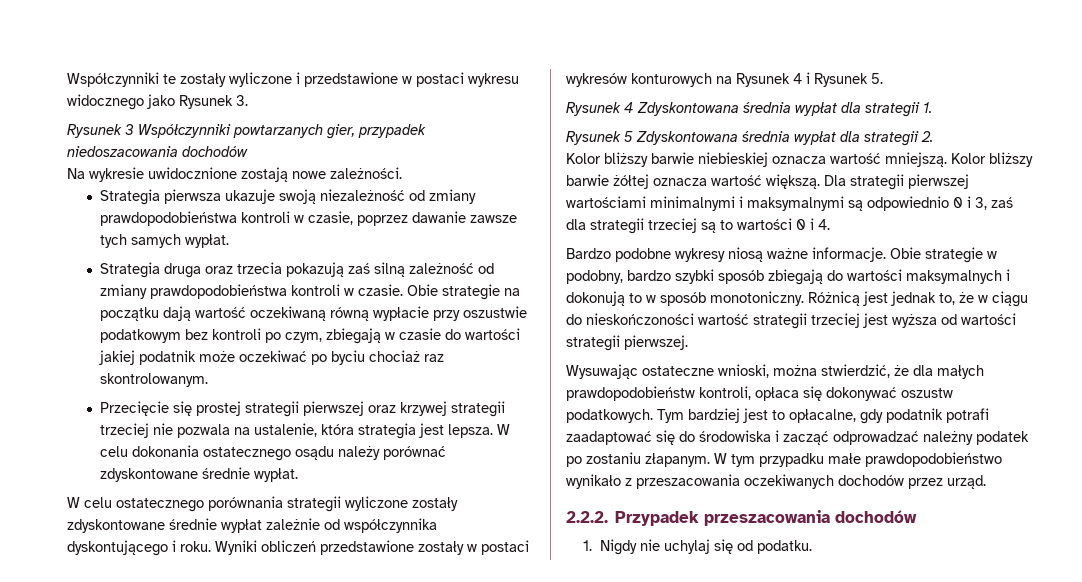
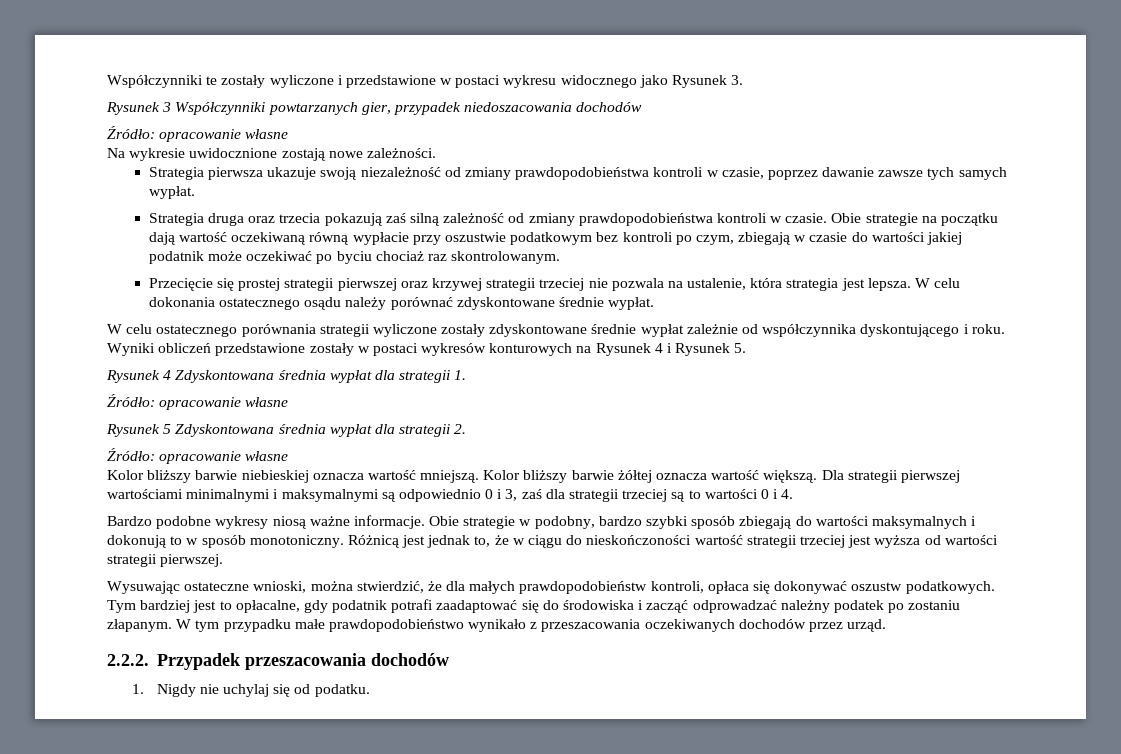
  Rysunek 3 Współczynniki powtarzanych gier, przypadek niedoszacowania dochodów
+ Źródło: opracowanie własne
  Rysunek 4 Zdyskontowana średnia wypłat dla strategii 1.
+ Źródło: opracowanie własne
  Rysunek 5 Zdyskontowana średnia wypłat dla strategii 2.
+ Źródło: opracowanie własne

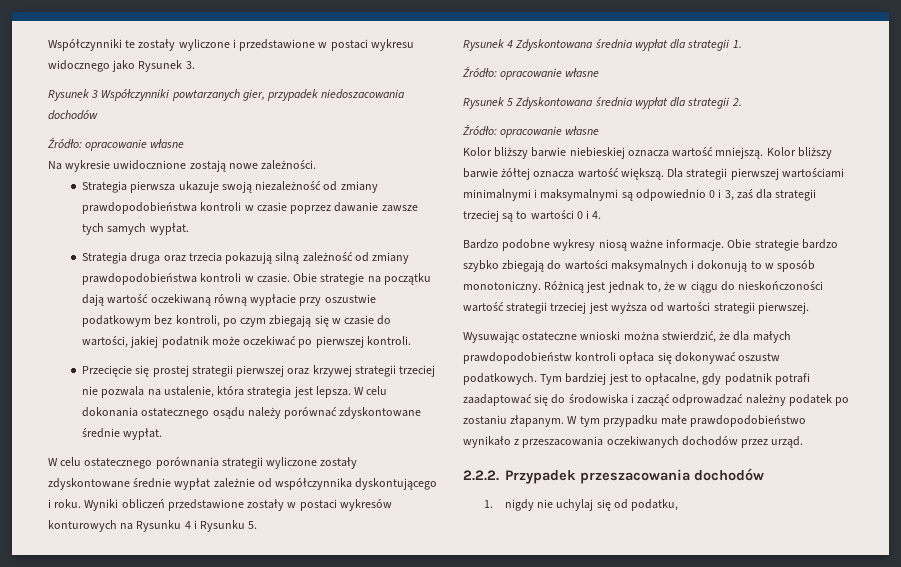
- Strategia pierwsza ukazuje swoją niezależność od zmiany prawdopodobieństwa kontroli w czasie, poprzez dawanie zawsze tych samych wypłat.
+ Strategia pierwsza ukazuje swoją niezależność od zmiany prawdopodobieństwa kontroli w czasie poprzez dawanie zawsze tych samych wypłat.
- Strategia druga oraz trzecia pokazują zaś silną zależność od zmiany prawdopodobieństwa kontroli w czasie.
+ Strategia druga oraz trzecia pokazują silną zależność od zmiany prawdopodobieństwa kontroli w czasie.
- Obie strategie na początku dają wartość oczekiwaną równą wypłacie przy oszustwie podatkowym bez kontroli po czym, zbiegają w czasie do wartości jakiej podatnik może oczekiwać po byciu chociaż raz skontrolowanym.
+ Obie strategie na początku dają wartość oczekiwaną równą wypłacie przy oszustwie podatkowym bez kontroli, po czym zbiegają się w czasie do wartości, jakiej podatnik może oczekiwać po pierwszej kontroli.
- Wyniki obliczeń przedstawione zostały w postaci wykresów konturowych na Rysunek 4 i Rysunek 5.
+ Wyniki obliczeń przedstawione zostały w postaci wykresów konturowych na Rysunku 4 i Rysunku 5.
- Obie strategie w podobny, bardzo szybki sposób zbiegają do wartości maksymalnych i dokonują to w sposób monotoniczny.
+ Obie strategie bardzo szybko zbiegają do wartości maksymalnych i dokonują to w sposób monotoniczny.
- Wysuwając ostateczne wnioski, można stwierdzić, że dla małych prawdopodobieństw kontroli, opłaca się dokonywać oszustw podatkowych.
+ Wysuwając ostateczne wnioski można stwierdzić, że dla małych prawdopodobieństw kontroli opłaca się dokonywać oszustw podatkowych.
- 1. Nigdy nie uchylaj się od podatku.
+ 1. nigdy nie uchylaj się od podatku,

